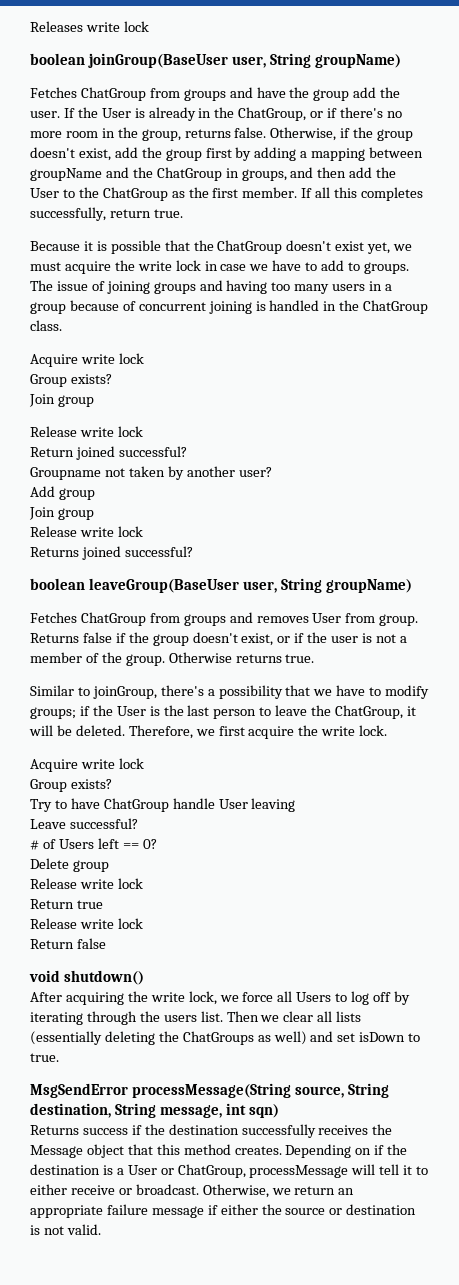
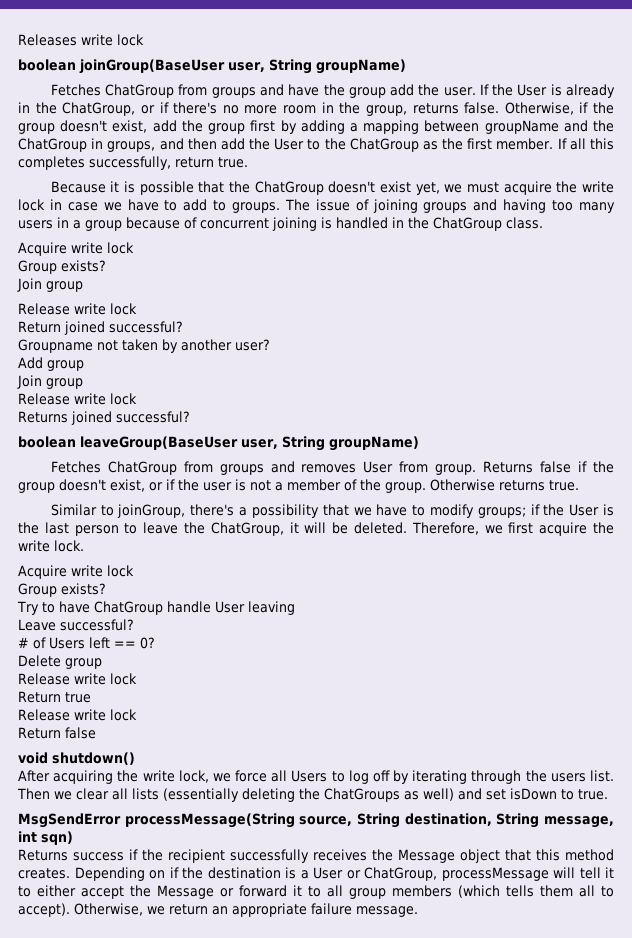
- Returns success if the destination successfully receives the Message object that this method creates.
+ Returns success if the recipient successfully receives the Message object that this method creates.
- Depending on if the destination is a User or ChatGroup, processMessage will tell it to either receive or broadcast.
+ Depending on if the destination is a User or ChatGroup, processMessage will tell it to either accept the Message or forward it to all group members (which tells them all to accept).
- Otherwise, we return an appropriate failure message if either the source or destination is not valid.
+ Otherwise, we return an appropriate failure message.

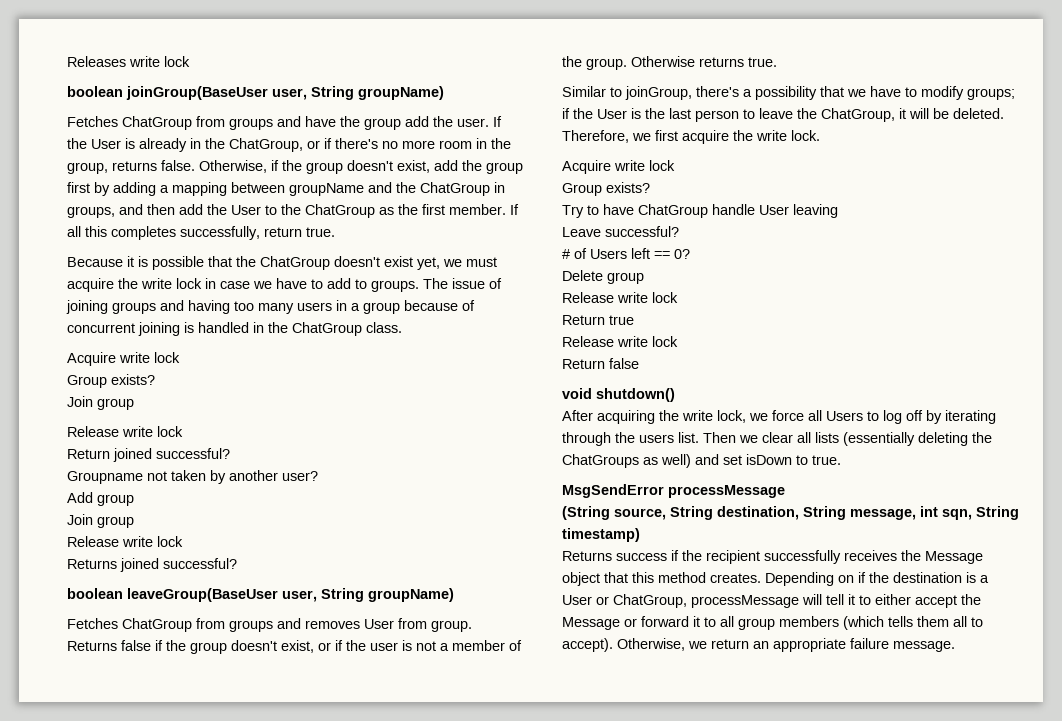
- MsgSendError processMessage(String source, String destination, String message, int sqn)
+ MsgSendError processMessage
+ (String source, String destination, String message, int sqn, String timestamp)

